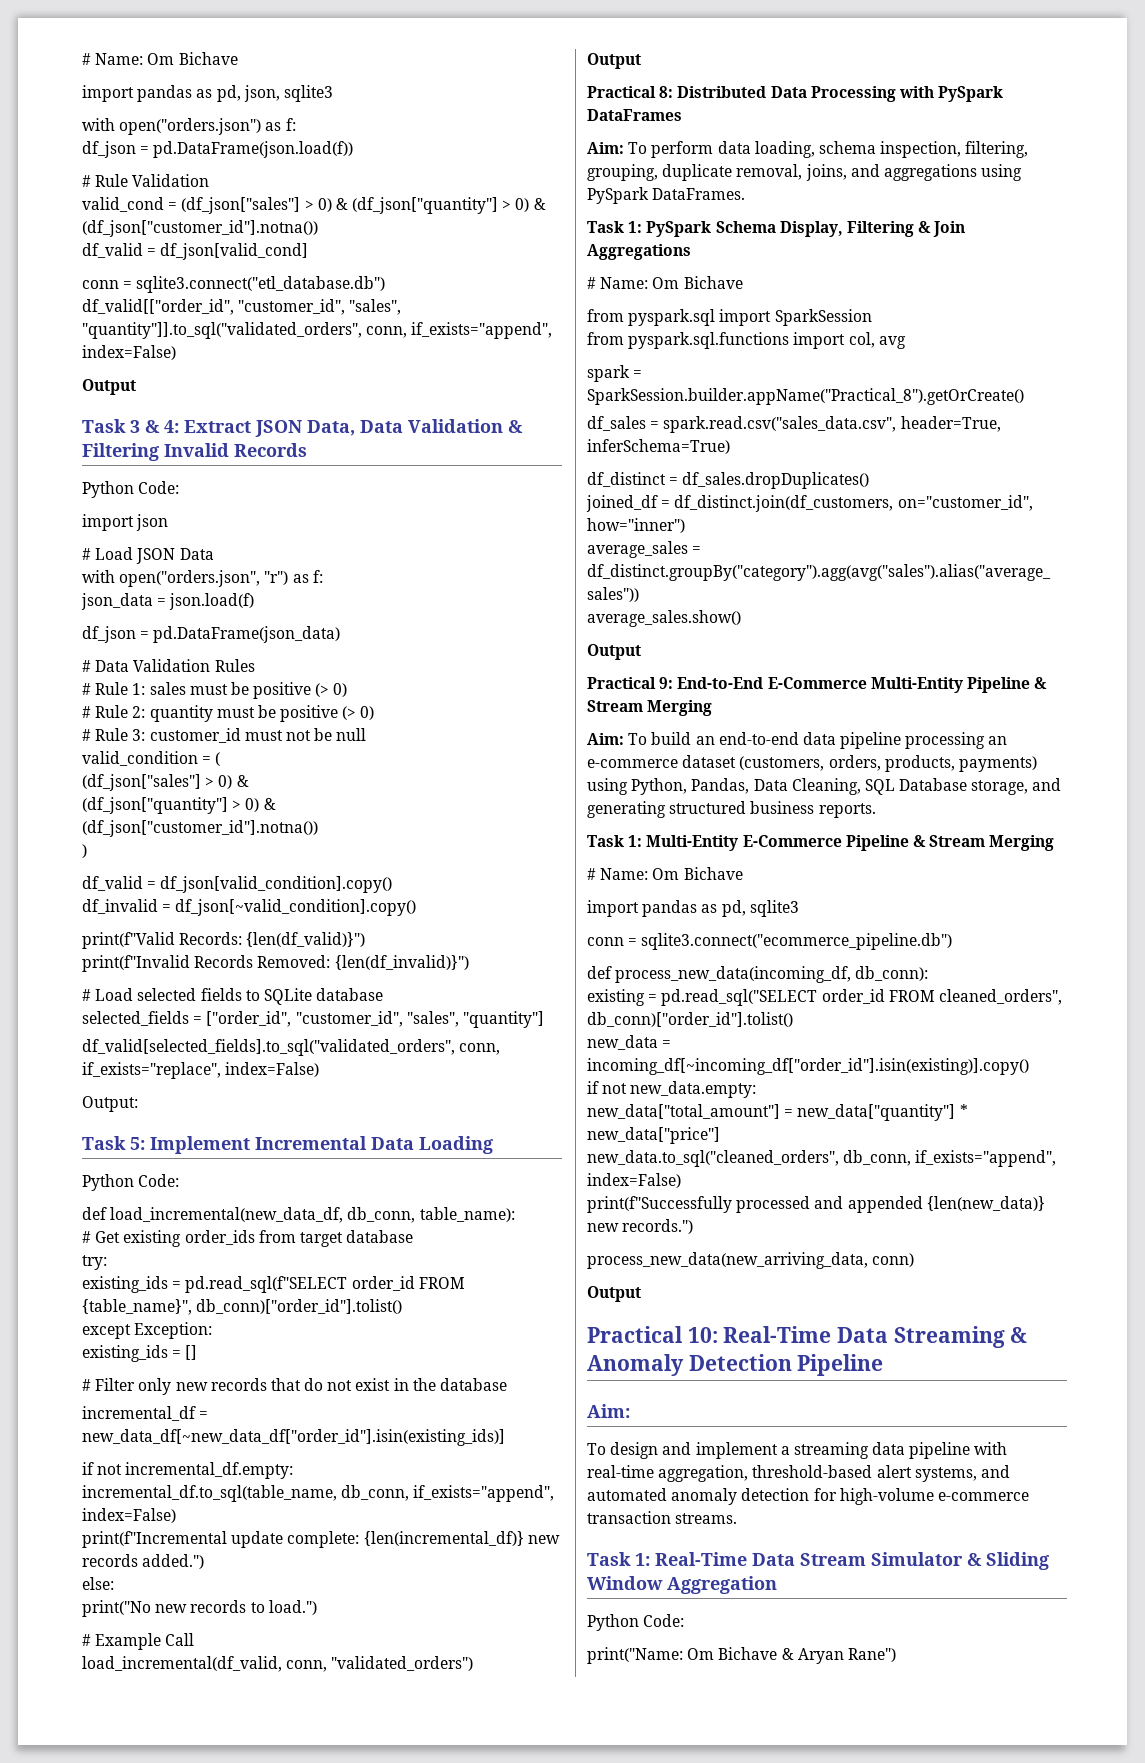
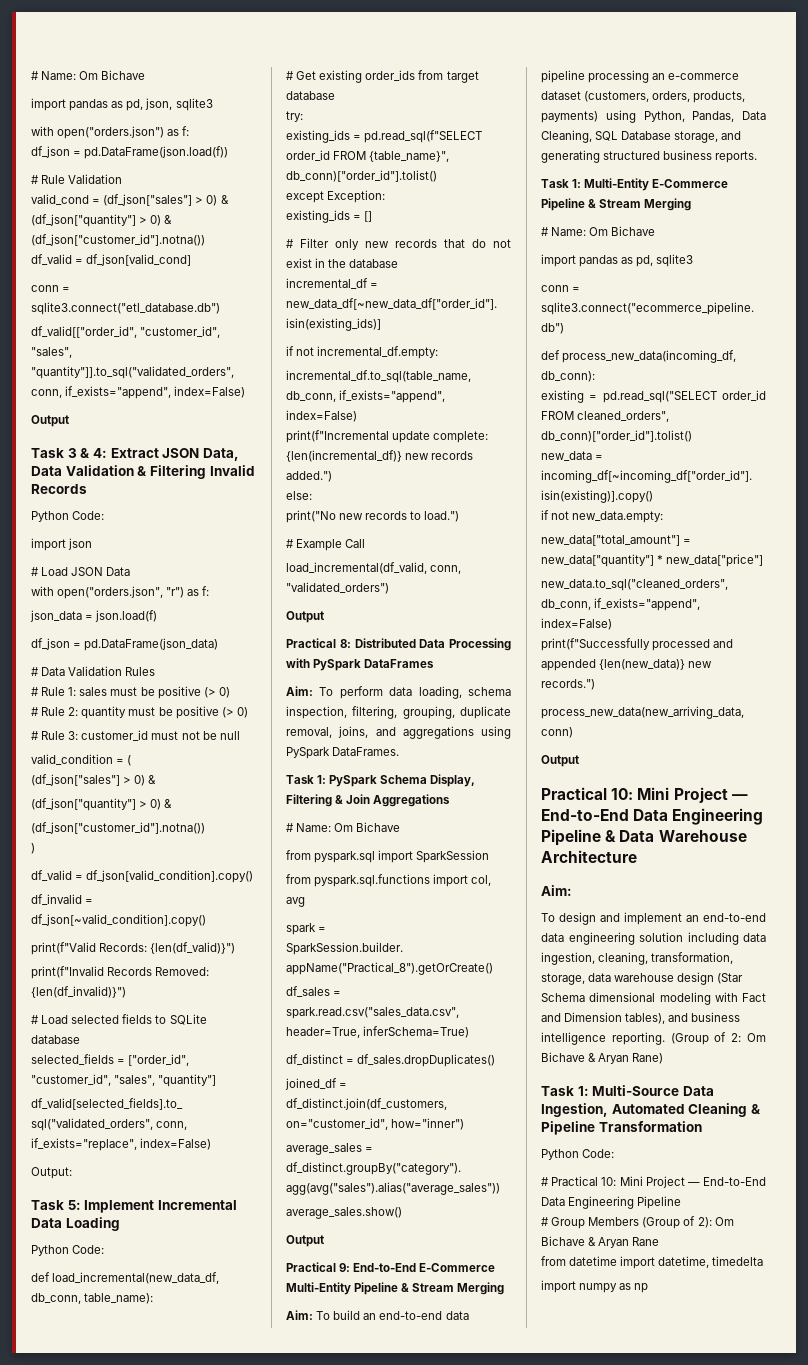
- Practical 10: Real-Time Data Streaming & Anomaly Detection Pipeline
+ Practical 10: Mini Project — End-to-End Data Engineering Pipeline & Data Warehouse Architecture
- To design and implement a streaming data pipeline with real-time aggregation, threshold-based alert systems, and automated anomaly detection for high-volume e-commerce transaction streams.
- Task 1: Real-Time Data Stream Simulator & Sliding Window Aggregation
+ To design and implement an end-to-end data engineering solution including data ingestion, cleaning, transformation, storage, data warehouse design (Star Schema dimensional modeling with Fact and Dimension tables), and business intelligence reporting. (Group of 2: Om Bichave & Aryan Rane)
+ Task 1: Multi-Source Data Ingestion, Automated Cleaning & Pipeline Transformation
  Python Code:
- print("Name: Om Bichave & Aryan Rane")
+ # Practical 10: Mini Project — End-to-End Data Engineering Pipeline
+ # Group Members (Group of 2): Om Bichave & Aryan Rane
+ from datetime import datetime, timedelta
+ import numpy as np

